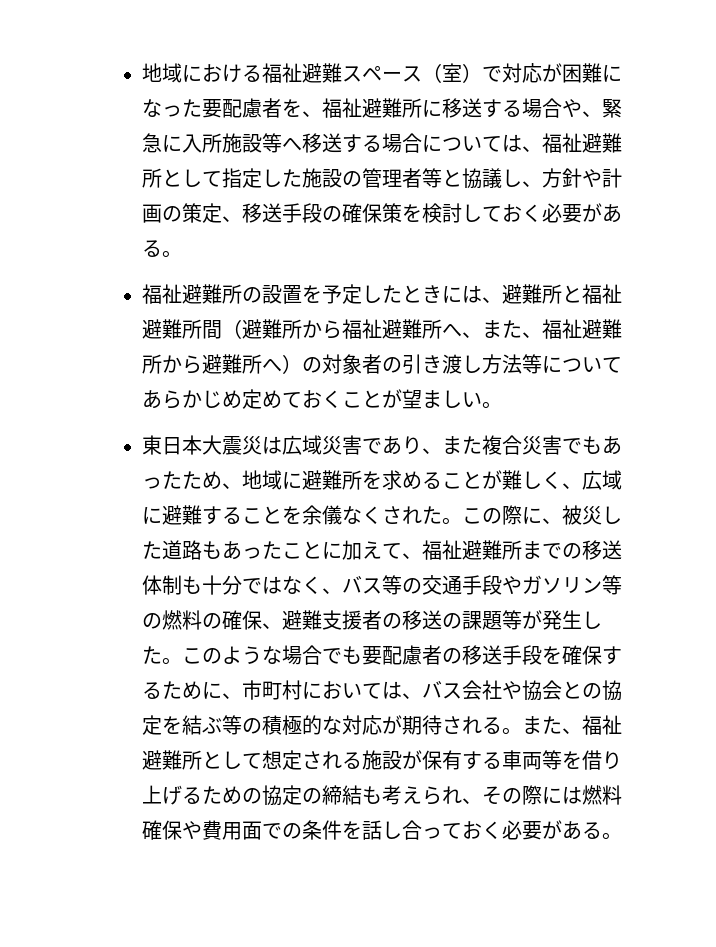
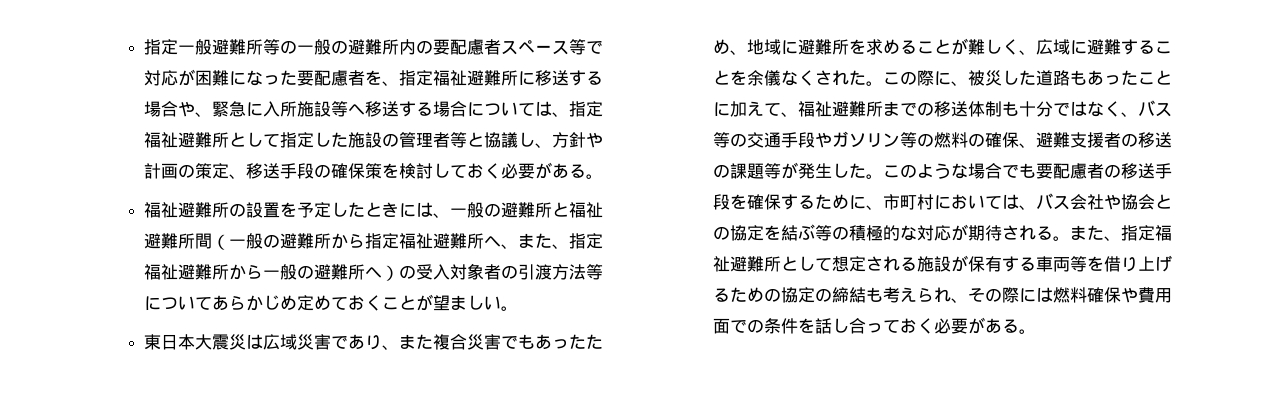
- 地域における福祉避難スペース（室）で対応が困難になった要配慮者を、福祉避難所に移送する場合や、緊急に入所施設等へ移送する場合については、福祉避難所として指定した施設の管理者等と協議し、方針や計画の策定、移送手段の確保策を検討しておく必要がある。
+ 指定一般避難所等の一般の避難所内の要配慮者スペース等で対応が困難になった要配慮者を、指定福祉避難所に移送する場合や、緊急に入所施設等へ移送する場合については、指定福祉避難所として指定した施設の管理者等と協議し、方針や計画の策定、移送手段の確保策を検討しておく必要がある。
- 福祉避難所の設置を予定したときには、避難所と福祉避難所間（避難所から福祉避難所へ、また、福祉避難所から避難所へ）の対象者の引き渡し方法等についてあらかじめ定めておくことが望ましい。
+ 福祉避難所の設置を予定したときには、一般の避難所と福祉避難所間（一般の避難所から指定福祉避難所へ、また、指定福祉避難所から一般の避難所へ）の受入対象者の引渡方法等についてあらかじめ定めておくことが望ましい。
- また、福祉避難所として想定される施設が保有する車両等を借り上げるための協定の締結も考えられ、その際には燃料確保や費用面での条件を話し合っておく必要がある。
+ また、指定福祉避難所として想定される施設が保有する車両等を借り上げるための協定の締結も考えられ、その際には燃料確保や費用面での条件を話し合っておく必要がある。

